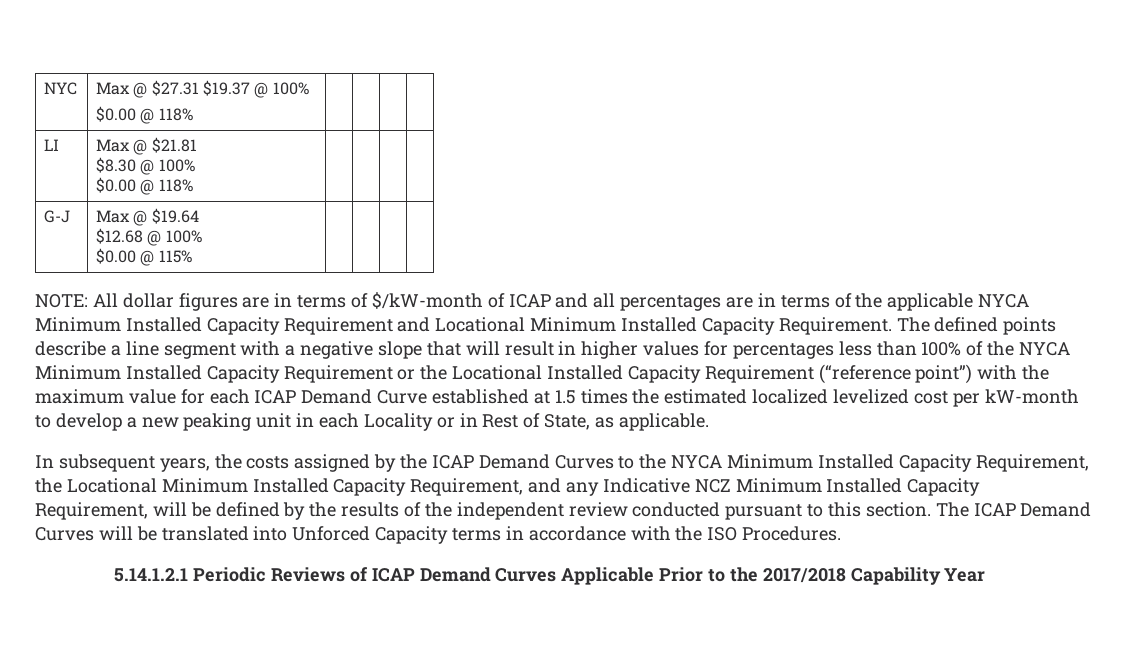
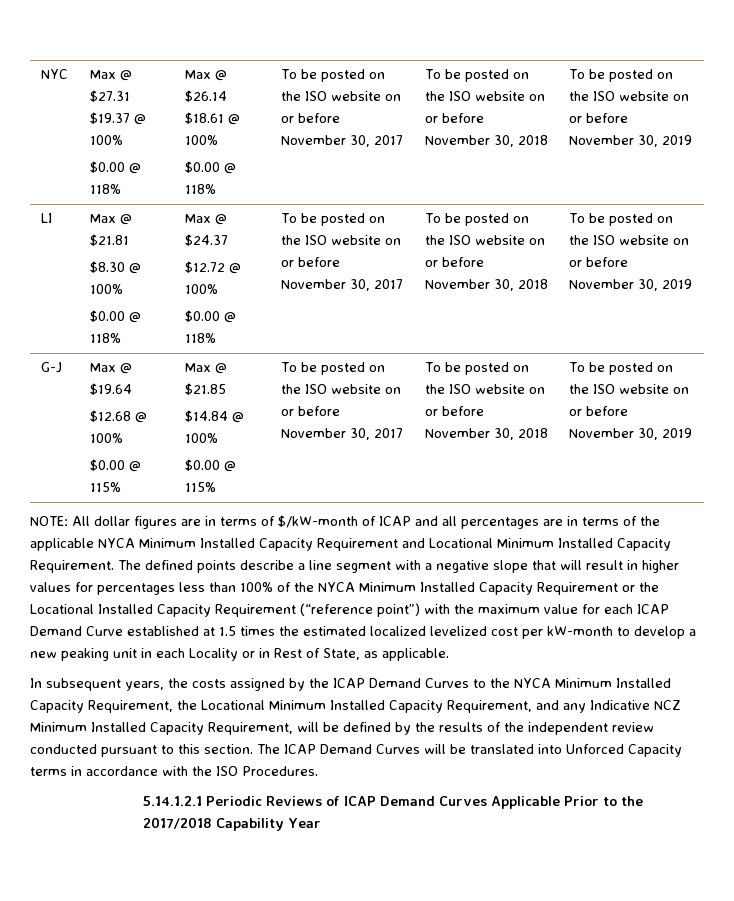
+ Max @ $26.14 $18.61 @ 100%
+ $0.00 @ 118% | To be posted on the ISO website on or before November 30, 2017 | To be posted on the ISO website on or before November 30, 2018 | To be posted on the ISO website on or before November 30, 2019
+ Max @ $24.37
+ $12.72 @ 100%
+ $0.00 @ 118% | To be posted on the ISO website on or before November 30, 2017 | To be posted on the ISO website on or before November 30, 2018 | To be posted on the ISO website on or before November 30, 2019
+ Max @ $21.85
+ $14.84 @ 100%
+ $0.00 @ 115% | To be posted on the ISO website on or before November 30, 2017 | To be posted on the ISO website on or before November 30, 2018 | To be posted on the ISO website on or before November 30, 2019

